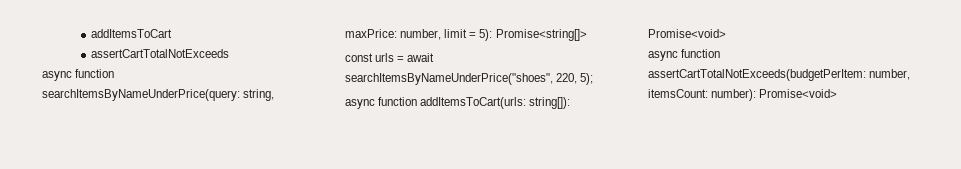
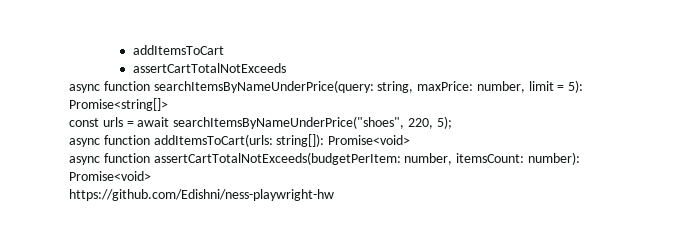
+ https://github.com/Edishni/ness-playwright-hw

